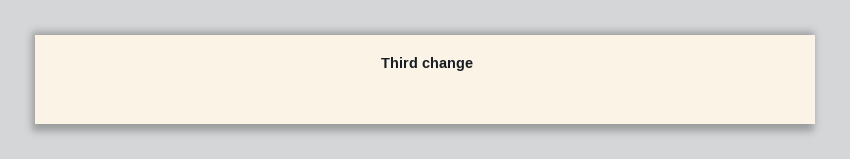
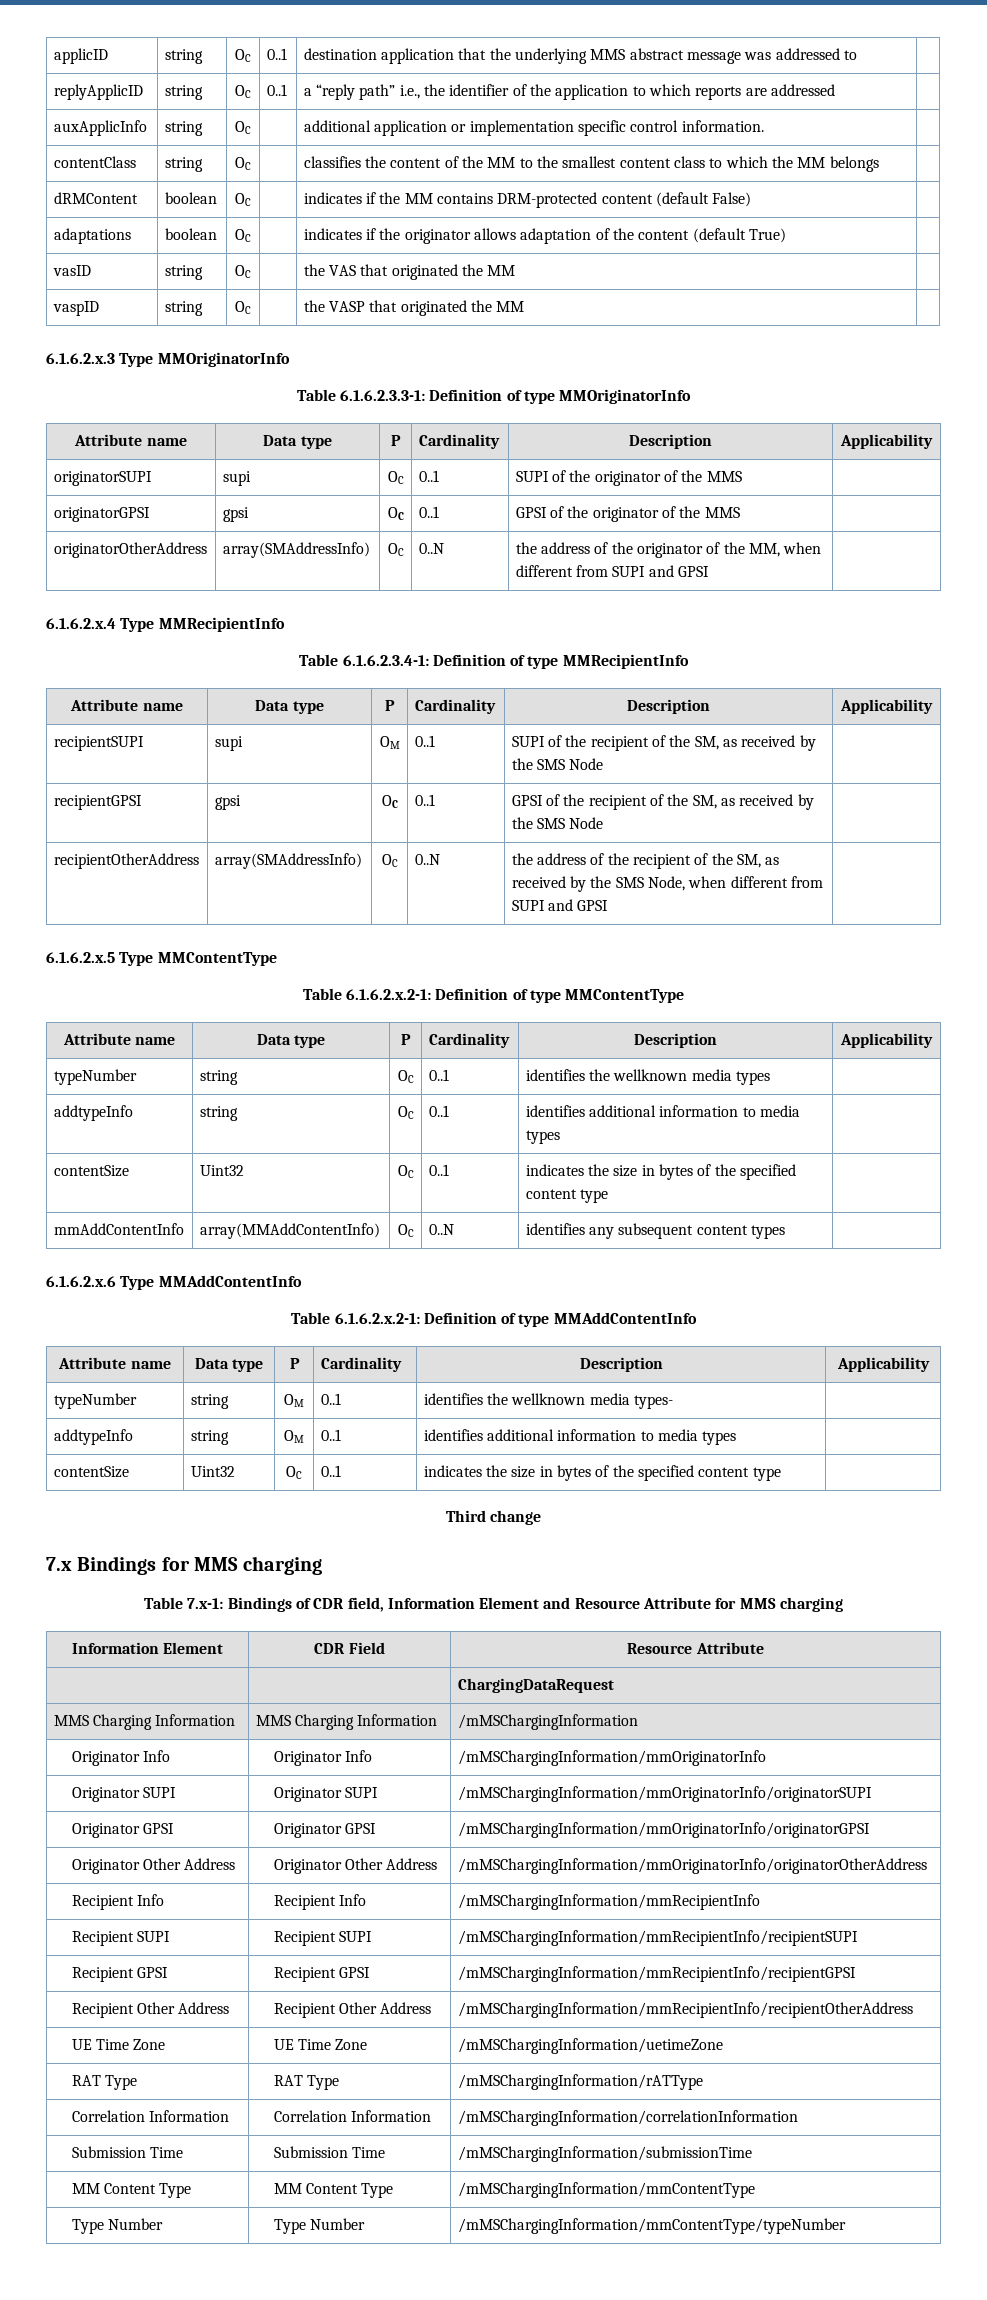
+ applicID | string | OC | 0..1 | destination application that the underlying MMS abstract message was addressed to |
+ replyApplicID | string | OC | 0..1 | a “reply path” i.e., the identifier of the application to which reports are addressed |
+ auxApplicInfo | string | OC | | additional application or implementation specific control information. |
+ contentClass | string | OC | | classifies the content of the MM to the smallest content class to which the MM belongs |
+ dRMContent | boolean | OC | | indicates if the MM contains DRM-protected content (default False) |
+ adaptations | boolean | OC | | indicates if the originator allows adaptation of the content (default True) |
+ vasID | string | OC | | the VAS that originated the MM |
+ vaspID | string | OC | | the VASP that originated the MM |
+ 6.1.6.2.x.3 Type MMOriginatorInfo
+ Table 6.1.6.2.3.3-1: Definition of type MMOriginatorInfo
+ Attribute name | Data type | P | Cardinality | Description | Applicability
+ originatorSUPI | supi | OC | 0..1 | SUPI of the originator of the MMS |
+ originatorGPSI | gpsi | OC | 0..1 | GPSI of the originator of the MMS |
+ originatorOtherAddress | array(SMAddressInfo) | OC | 0..N | the address of the originator of the MM, when different from SUPI and GPSI |
+ 6.1.6.2.x.4 Type MMRecipientInfo
+ Table 6.1.6.2.3.4-1: Definition of type MMRecipientInfo
+ Attribute name | Data type | P | Cardinality | Description | Applicability
+ recipientSUPI | supi | OM | 0..1 | SUPI of the recipient of the SM, as received by the SMS Node |
+ recipientGPSI | gpsi | OC | 0..1 | GPSI of the recipient of the SM, as received by the SMS Node |
+ recipientOtherAddress | array(SMAddressInfo) | OC | 0..N | the address of the recipient of the SM, as received by the SMS Node, when different from SUPI and GPSI |
+ 6.1.6.2.x.5 Type MMContentType
+ Table 6.1.6.2.x.2-1: Definition of type MMContentType
+ Attribute name | Data type | P | Cardinality | Description | Applicability
+ typeNumber | string | OC | 0..1 | identifies the wellknown media types |
+ addtypeInfo | string | OC | 0..1 | identifies additional information to media types |
+ contentSize | Uint32 | OC | 0..1 | indicates the size in bytes of the specified content type |
+ mmAddContentInfo | array(MMAddContentInfo) | OC | 0..N | identifies any subsequent content types |
+ 6.1.6.2.x.6 Type MMAddContentInfo
+ Table 6.1.6.2.x.2-1: Definition of type MMAddContentInfo
+ Attribute name | Data type | P | Cardinality | Description | Applicability
+ typeNumber | string | OM | 0..1 | identifies the wellknown media types- |
+ addtypeInfo | string | OM | 0..1 | identifies additional information to media types |
+ contentSize | Uint32 | OC | 0..1 | indicates the size in bytes of the specified content type |
  Third change
+ 7.x Bindings for MMS charging
+ Table 7.x-1: Bindings of CDR field, Information Element and Resource Attribute for MMS charging
+ Information Element | CDR Field | Resource Attribute
+ | | ChargingDataRequest
+ MMS Charging Information | MMS Charging Information | /mMSChargingInformation
+ Originator Info | Originator Info | /mMSChargingInformation/mmOriginatorInfo
+ Originator SUPI | Originator SUPI | /mMSChargingInformation/mmOriginatorInfo/originatorSUPI
+ Originator GPSI | Originator GPSI | /mMSChargingInformation/mmOriginatorInfo/originatorGPSI
+ Originator Other Address | Originator Other Address | /mMSChargingInformation/mmOriginatorInfo/originatorOtherAddress
+ Recipient Info | Recipient Info | /mMSChargingInformation/mmRecipientInfo
+ Recipient SUPI | Recipient SUPI | /mMSChargingInformation/mmRecipientInfo/recipientSUPI
+ Recipient GPSI | Recipient GPSI | /mMSChargingInformation/mmRecipientInfo/recipientGPSI
+ Recipient Other Address | Recipient Other Address | /mMSChargingInformation/mmRecipientInfo/recipientOtherAddress
+ UE Time Zone | UE Time Zone | /mMSChargingInformation/uetimeZone
+ RAT Type | RAT Type | /mMSChargingInformation/rATType
+ Correlation Information | Correlation Information | /mMSChargingInformation/correlationInformation
+ Submission Time | Submission Time | /mMSChargingInformation/submissionTime
+ MM Content Type | MM Content Type | /mMSChargingInformation/mmContentType
+ Type Number | Type Number | /mMSChargingInformation/mmContentType/typeNumber

